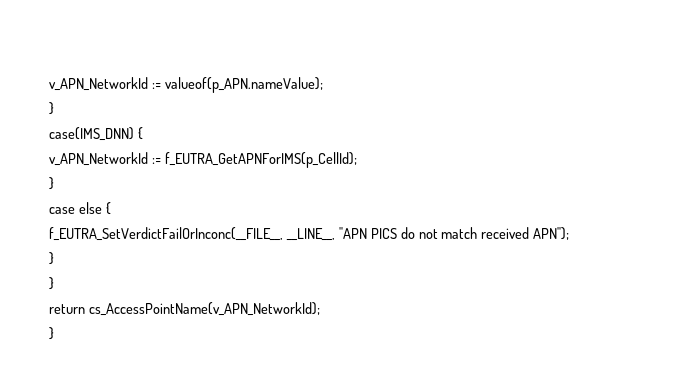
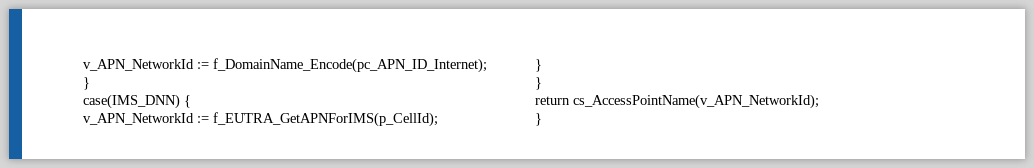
- v_APN_NetworkId := valueof(p_APN.nameValue);
+ v_APN_NetworkId := f_DomainName_Encode(pc_APN_ID_Internet);
- case else {
- f_EUTRA_SetVerdictFailOrInconc(__FILE__, __LINE__, "APN PICS do not match received APN");
- }

